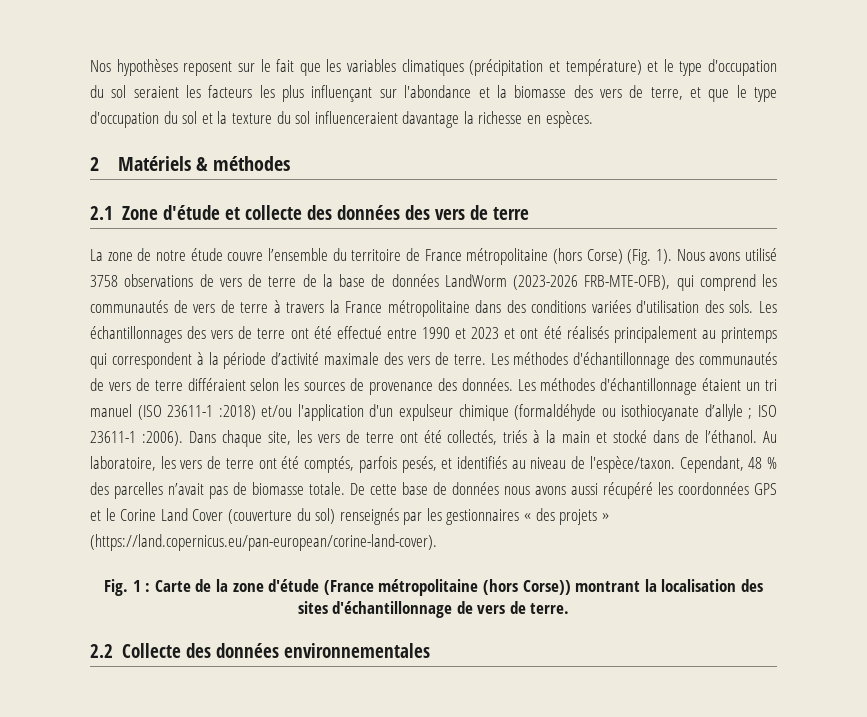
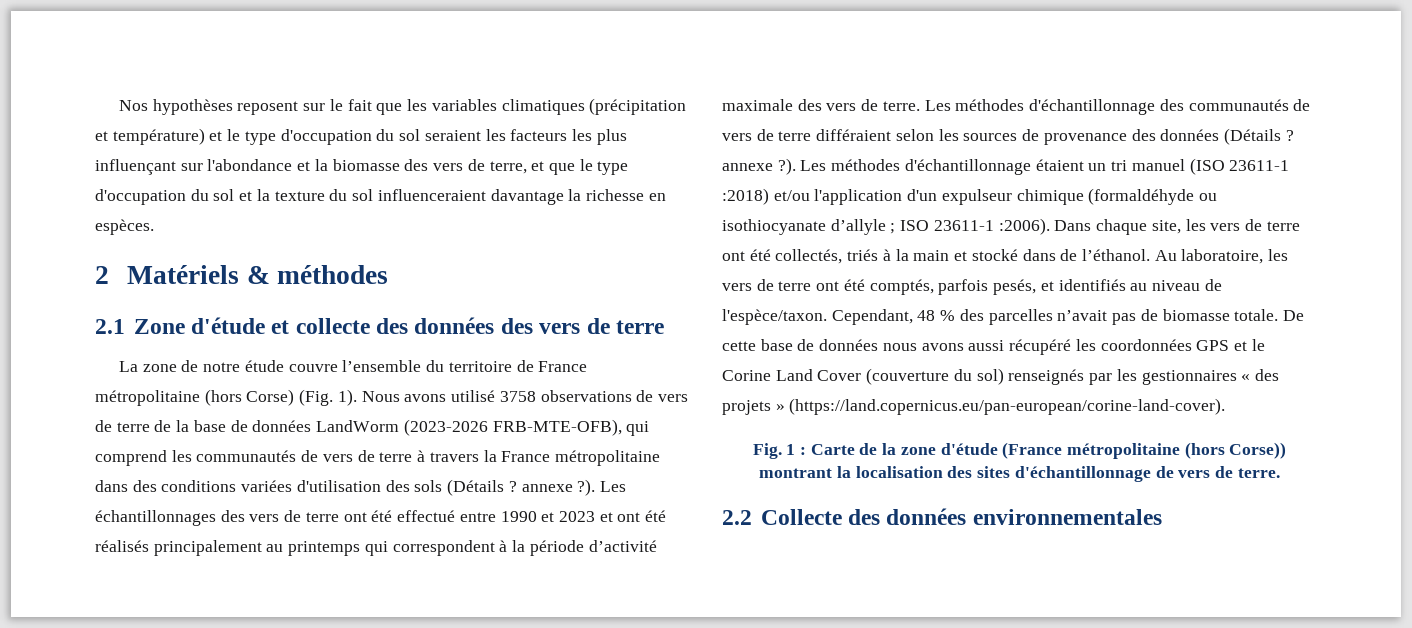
- Nous avons utilisé 3758 observations de vers de terre de la base de données LandWorm (2023-2026 FRB-MTE-OFB), qui comprend les communautés de vers de terre à travers la France métropolitaine dans des conditions variées d'utilisation des sols.
+ Nous avons utilisé 3758 observations de vers de terre de la base de données LandWorm (2023-2026 FRB-MTE-OFB), qui comprend les communautés de vers de terre à travers la France métropolitaine dans des conditions variées d'utilisation des sols (Détails ? annexe ?).
- Les méthodes d'échantillonnage des communautés de vers de terre différaient selon les sources de provenance des données.
+ Les méthodes d'échantillonnage des communautés de vers de terre différaient selon les sources de provenance des données (Détails ? annexe ?).

